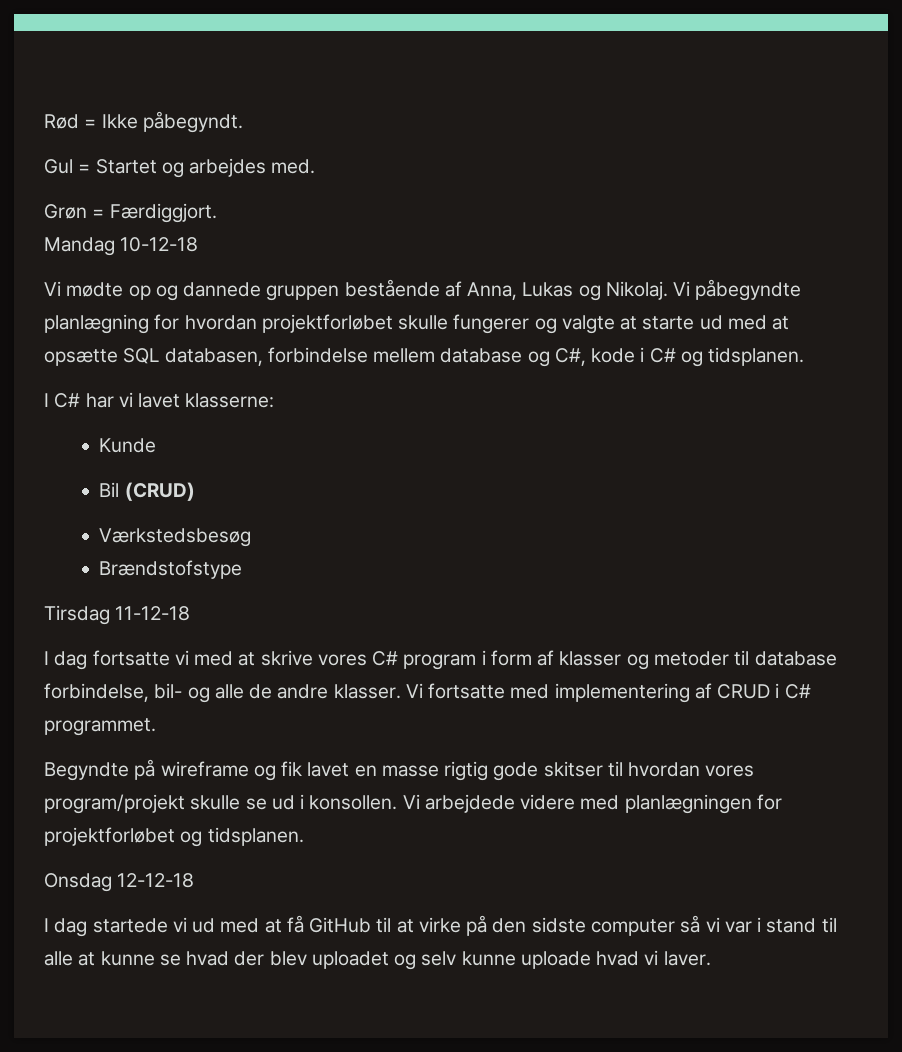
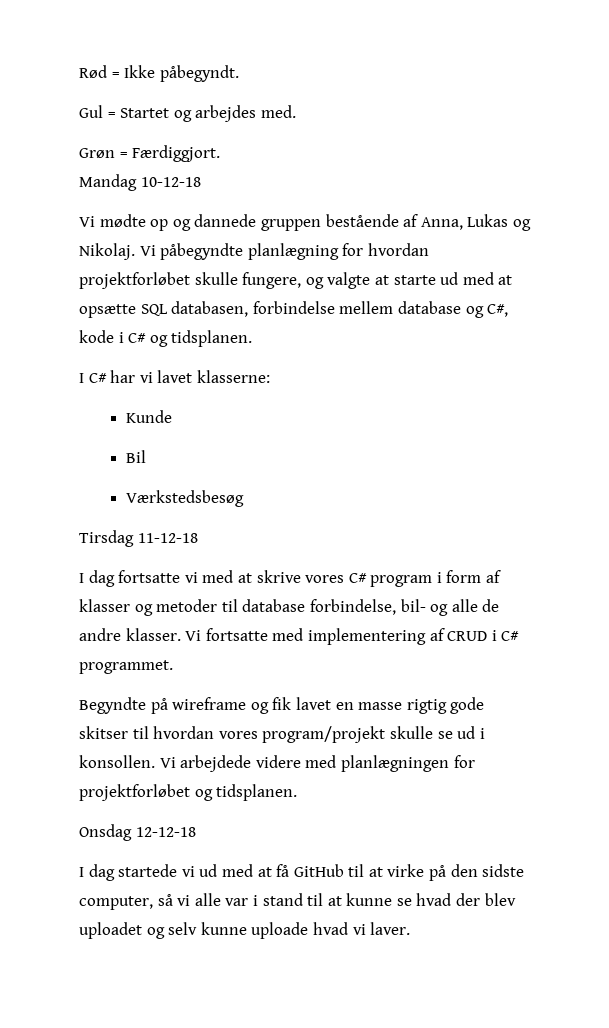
- Vi påbegyndte planlægning for hvordan projektforløbet skulle fungerer og valgte at starte ud med at opsætte SQL databasen, forbindelse mellem database og C#, kode i C# og tidsplanen.
+ Vi påbegyndte planlægning for hvordan projektforløbet skulle fungere, og valgte at starte ud med at opsætte SQL databasen, forbindelse mellem database og C#, kode i C# og tidsplanen.
- Bil (CRUD)
+ Bil
- Brændstofstype
- I dag startede vi ud med at få GitHub til at virke på den sidste computer så vi var i stand til alle at kunne se hvad der blev uploadet og selv kunne uploade hvad vi laver.
+ I dag startede vi ud med at få GitHub til at virke på den sidste computer, så vi alle var i stand til at kunne se hvad der blev uploadet og selv kunne uploade hvad vi laver.

